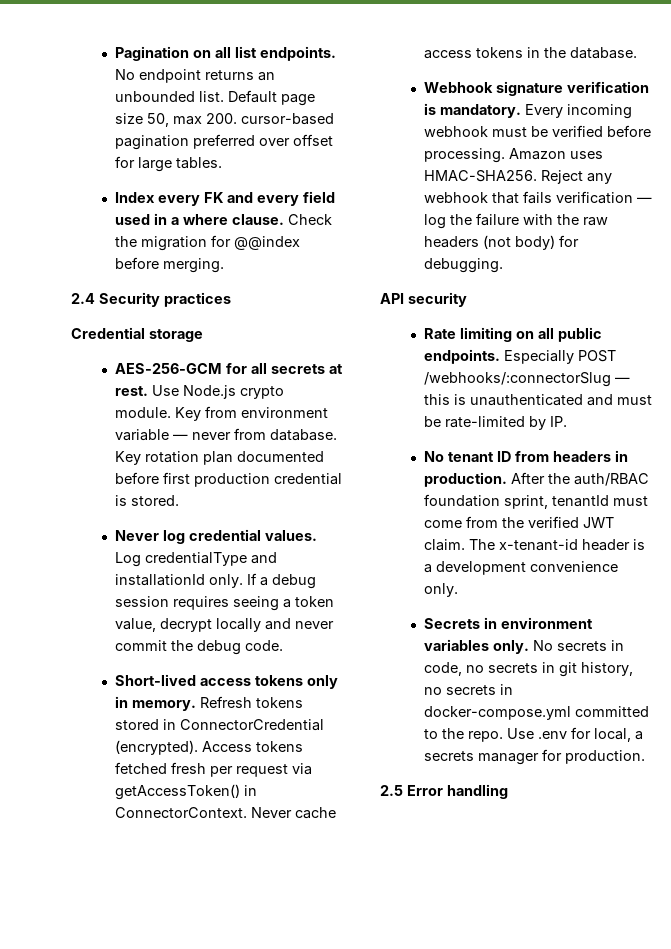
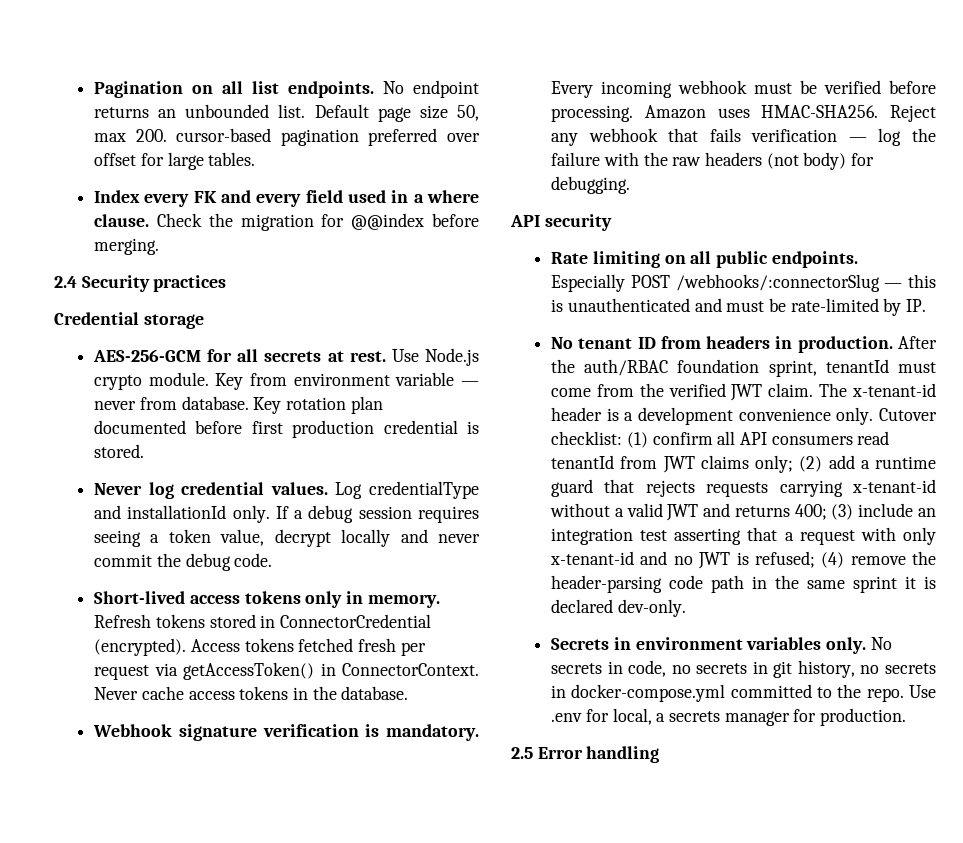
+ Cutover checklist: (1) confirm all API consumers read tenantId from JWT claims only; (2) add a runtime guard that rejects requests carrying x-tenant-id without a valid JWT and returns 400; (3) include an integration test asserting that a request with only x-tenant-id and no JWT is refused; (4) remove the header-parsing code path in the same sprint it is declared dev-only.

